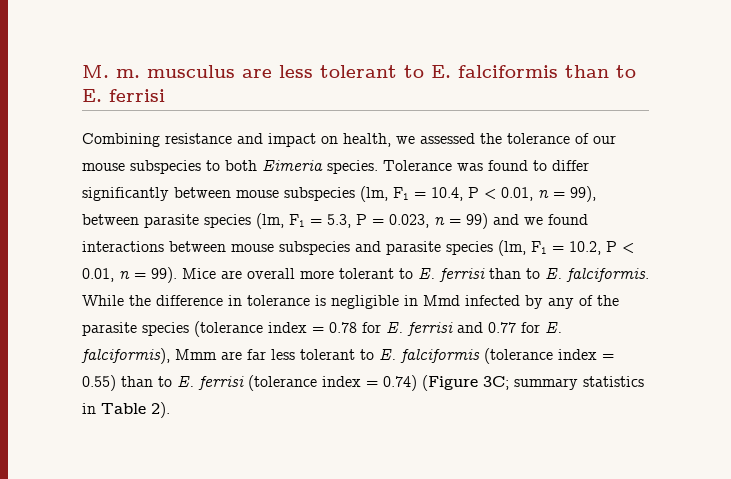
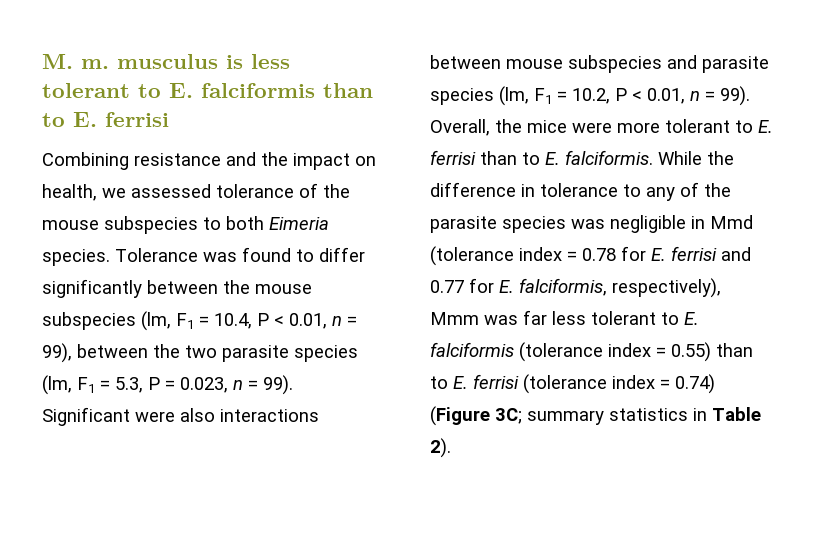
- M. m. musculus are less tolerant to E. falciformis than to E. ferrisi
+ M. m. musculus is less tolerant to E. falciformis than to E. ferrisi
- Combining resistance and impact on health, we assessed the tolerance of our mouse subspecies to both Eimeria species.
+ Combining resistance and the impact on health, we assessed tolerance of the mouse subspecies to both Eimeria species.
- Tolerance was found to differ significantly between mouse subspecies (lm, F1 = 10.4, P < 0.01, n = 99), between parasite species (lm, F1 = 5.3, P = 0.023, n = 99) and we found interactions between mouse subspecies and parasite species (lm, F1 = 10.2, P < 0.01, n = 99).
+ Tolerance was found to differ significantly between the mouse subspecies (lm, F1 = 10.4, P < 0.01, n = 99), between the two parasite species (lm, F1 = 5.3, P = 0.023, n = 99). Significant were also interactions between mouse subspecies and parasite species (lm, F1 = 10.2, P < 0.01, n = 99).
- Mice are overall more tolerant to E. ferrisi than to E. falciformis.
+ Overall, the mice were more tolerant to E. ferrisi than to E. falciformis.
- While the difference in tolerance is negligible in Mmd infected by any of the parasite species (tolerance index = 0.78 for E. ferrisi and 0.77 for E. falciformis), Mmm are far less tolerant to E. falciformis (tolerance index = 0.55) than to E. ferrisi (tolerance index = 0.74) (Figure 3C; summary statistics in Table 2).
+ While the difference in tolerance to any of the parasite species was negligible in Mmd (tolerance index = 0.78 for E. ferrisi and 0.77 for E. falciformis, respectively), Mmm was far less tolerant to E. falciformis (tolerance index = 0.55) than to E. ferrisi (tolerance index = 0.74) (Figure 3C; summary statistics in Table 2).

